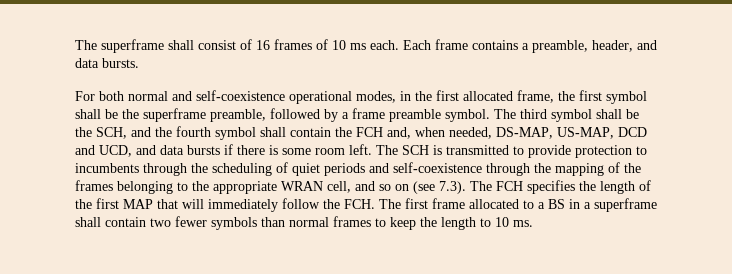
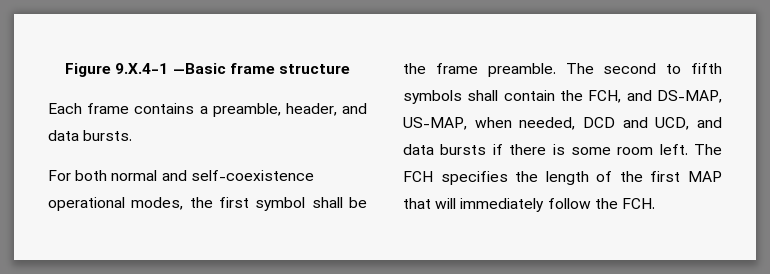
- The superframe shall consist of 16 frames of 10 ms each. Each frame contains a preamble, header, and data bursts.
+ Figure 9.X.4-1 —Basic frame structure
+ Each frame contains a preamble, header, and data bursts.
- For both normal and self-coexistence operational modes, in the first allocated frame, the first symbol shall be the superframe preamble, followed by a frame preamble symbol. The third symbol shall be the SCH, and the fourth symbol shall contain the FCH and, when needed, DS-MAP, US-MAP, DCD and UCD, and data bursts if there is some room left.
+ For both normal and self-coexistence operational modes, the first symbol shall be the frame preamble. The second to fifth symbols shall contain the FCH, and DS-MAP, US-MAP, when needed, DCD and UCD, and data bursts if there is some room left.
- The SCH is transmitted to provide protection to incumbents through the scheduling of quiet periods and self-coexistence through the mapping of the frames belonging to the appropriate WRAN cell, and so on (see 7.3). The FCH specifies the length of the first MAP that will immediately follow the FCH. The first frame allocated to a BS in a superframe shall contain two fewer symbols than normal frames to keep the length to 10 ms.
+ The FCH specifies the length of the first MAP that will immediately follow the FCH.

